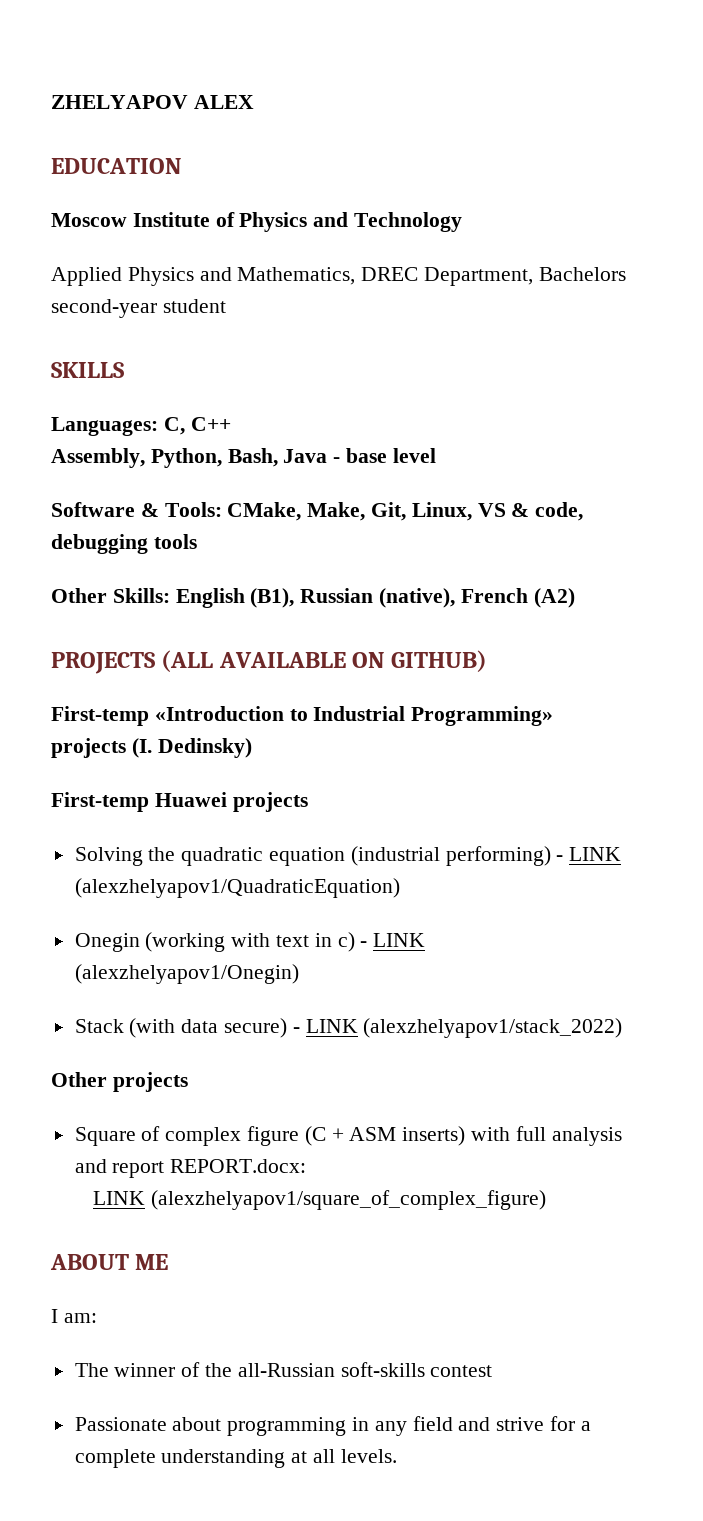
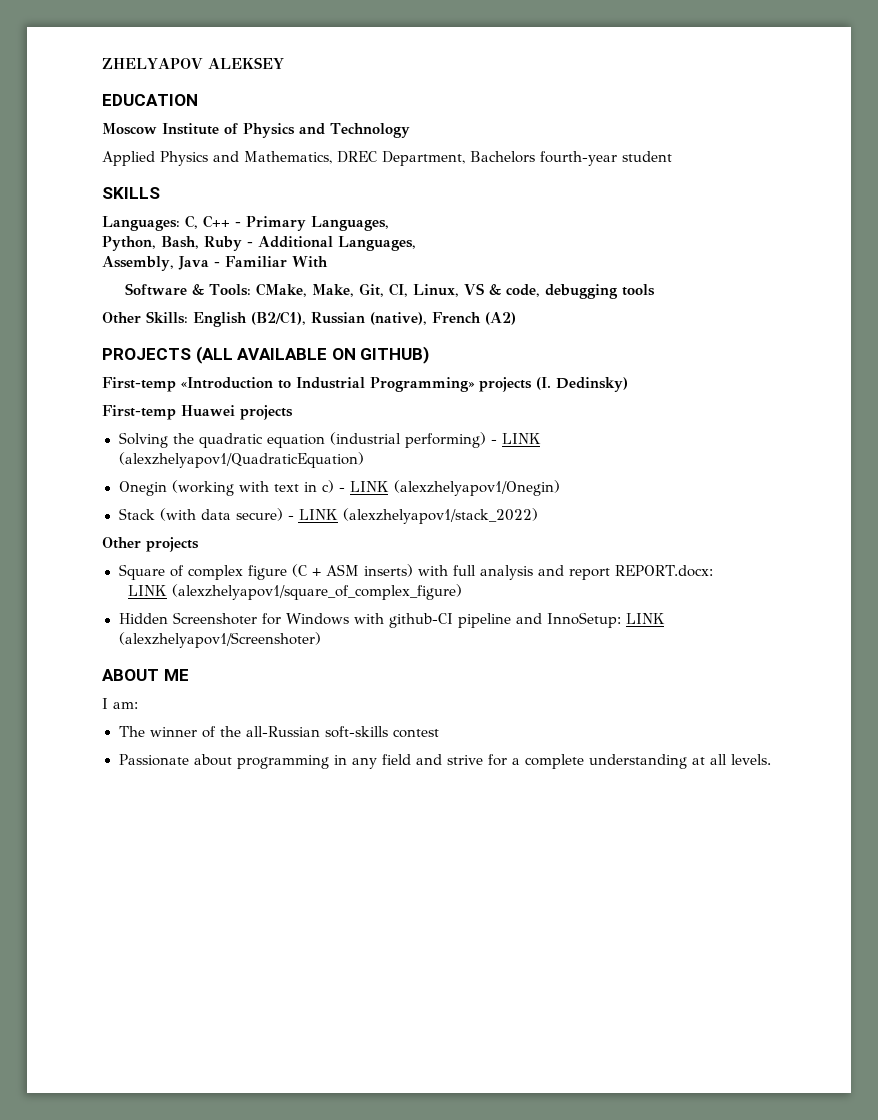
- ZHELYAPOV ALEX
+ ZHELYAPOV ALEKSEY
- Applied Physics and Mathematics, DREC Department, Bachelors second-year student
+ Applied Physics and Mathematics, DREC Department, Bachelors fourth-year student
- Languages: C, C++
- Assembly, Python, Bash, Java - base level
+ Languages: C, C++ - Primary Languages,
+ Python, Bash, Ruby - Additional Languages,
+ Assembly, Java - Familiar With
- Software & Tools: CMake, Make, Git, Linux, VS & code, debugging tools
+ Software & Tools: CMake, Make, Git, CI, Linux, VS & code, debugging tools
- Other Skills: English (B1), Russian (native), French (A2)
+ Other Skills: English (B2/C1), Russian (native), French (A2)
+ Hidden Screenshoter for Windows with github-CI pipeline and InnoSetup: LINK (alexzhelyapov1/Screenshoter)

